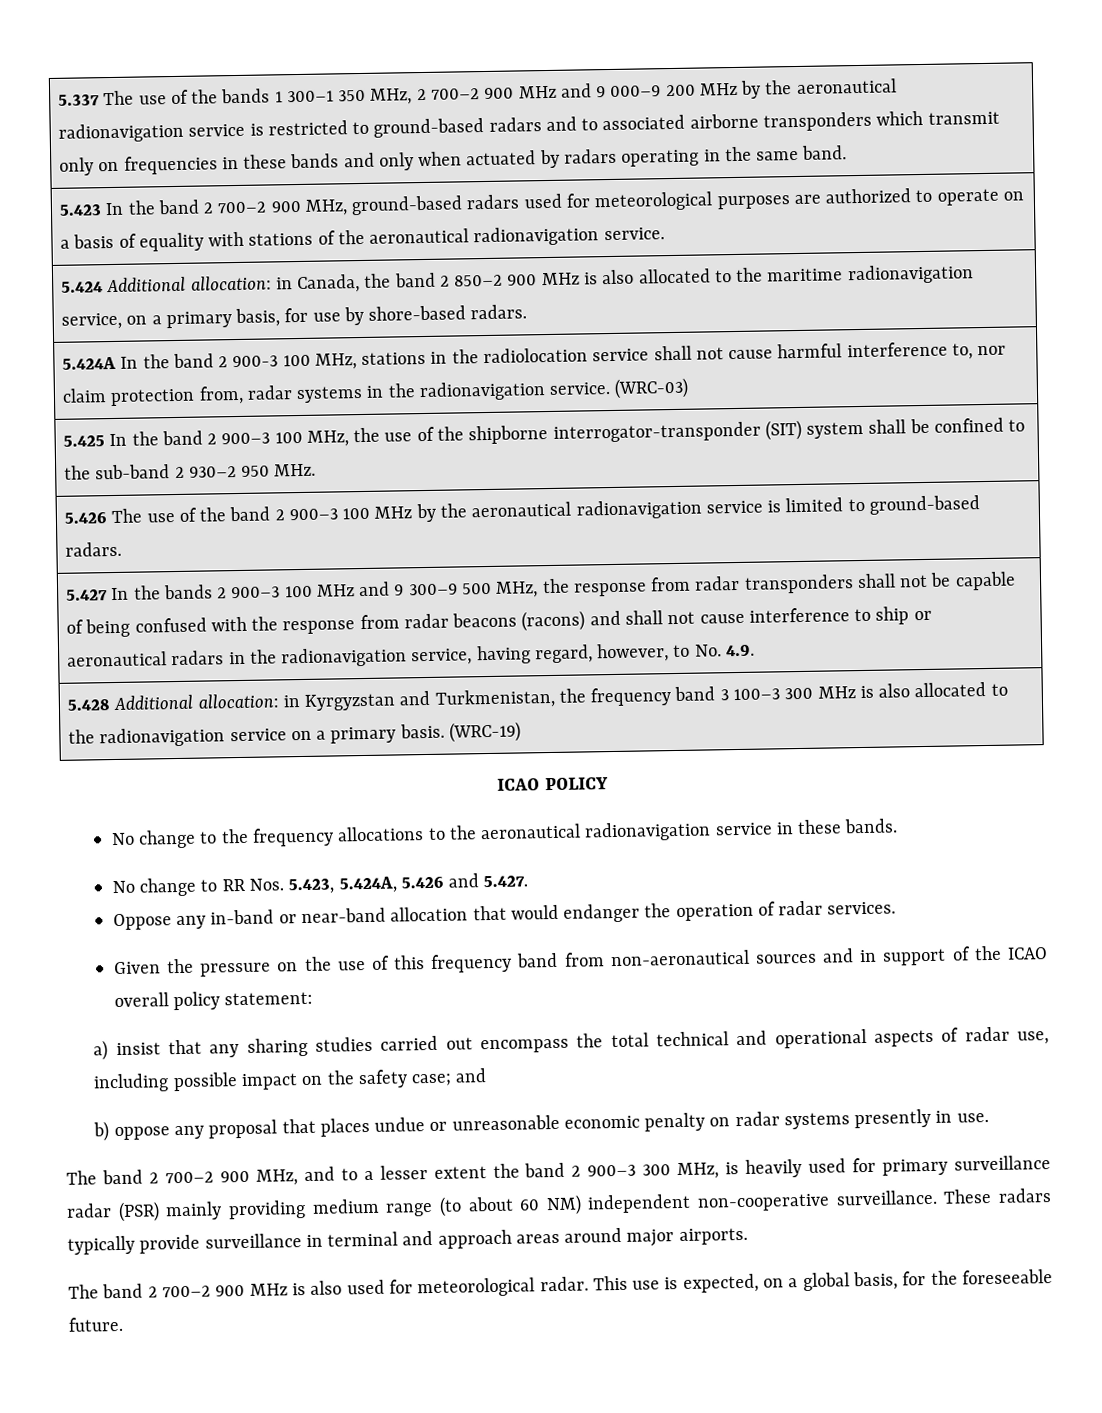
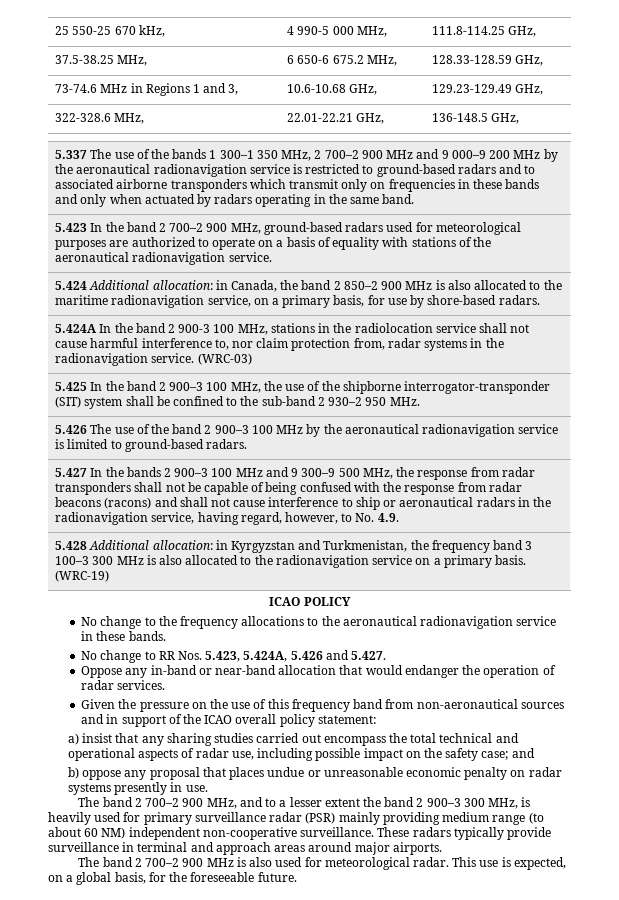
+ 25 550-25 670 kHz, | 4 990-5 000 MHz, | 111.8-114.25 GHz,
+ 37.5-38.25 MHz, | 6 650-6 675.2 MHz, | 128.33-128.59 GHz,
+ 73-74.6 MHz in Regions 1 and 3, | 10.6-10.68 GHz, | 129.23-129.49 GHz,
+ 322-328.6 MHz, | 22.01-22.21 GHz, | 136-148.5 GHz,

